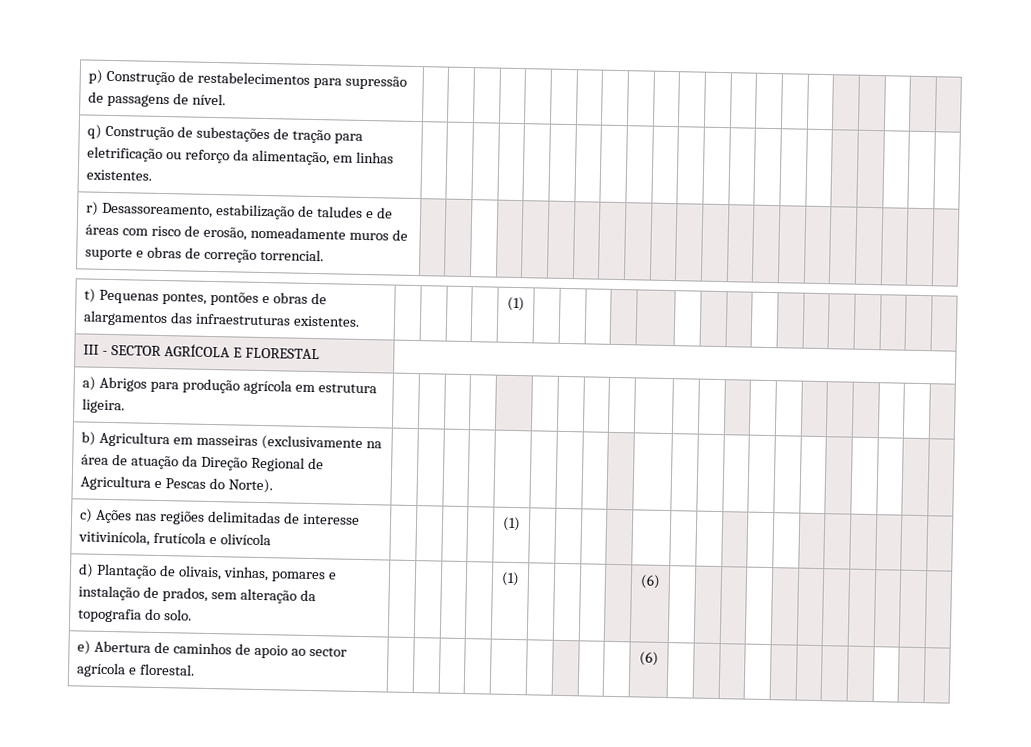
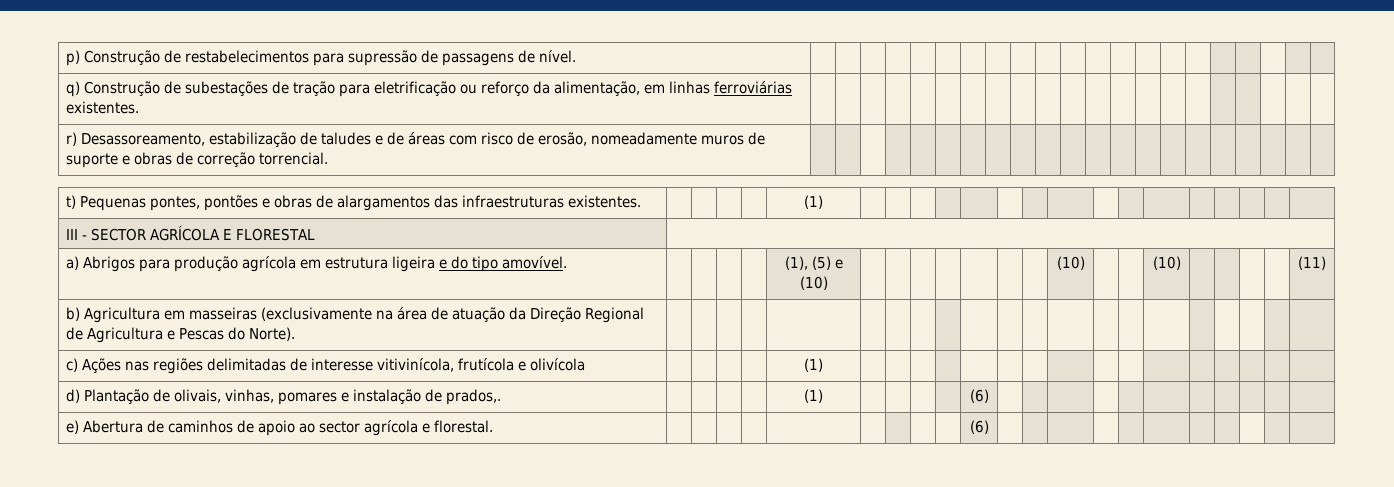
- q) Construção de subestações de tração para eletrificação ou reforço da alimentação, em linhas existentes. | | | | | | | | | | | | | | | | | | | | |
+ q) Construção de subestações de tração para eletrificação ou reforço da alimentação, em linhas ferroviárias existentes. | | | | | | | | | | | | | | | | | | | | |
- a) Abrigos para produção agrícola em estrutura ligeira. | | | | | | | | | | | | | | | | | | | | |
+ a) Abrigos para produção agrícola em estrutura ligeira e do tipo amovível. | | | | | (1), (5) e (10) | | | | | | | | (10) | | | (10) | | | | | (11)
- d) Plantação de olivais, vinhas, pomares e instalação de prados, sem alteração da topografia do solo. | | | | | (1) | | | | | (6) | | | | | | | | | | |
+ d) Plantação de olivais, vinhas, pomares e instalação de prados,. | | | | | (1) | | | | | (6) | | | | | | | | | | |

